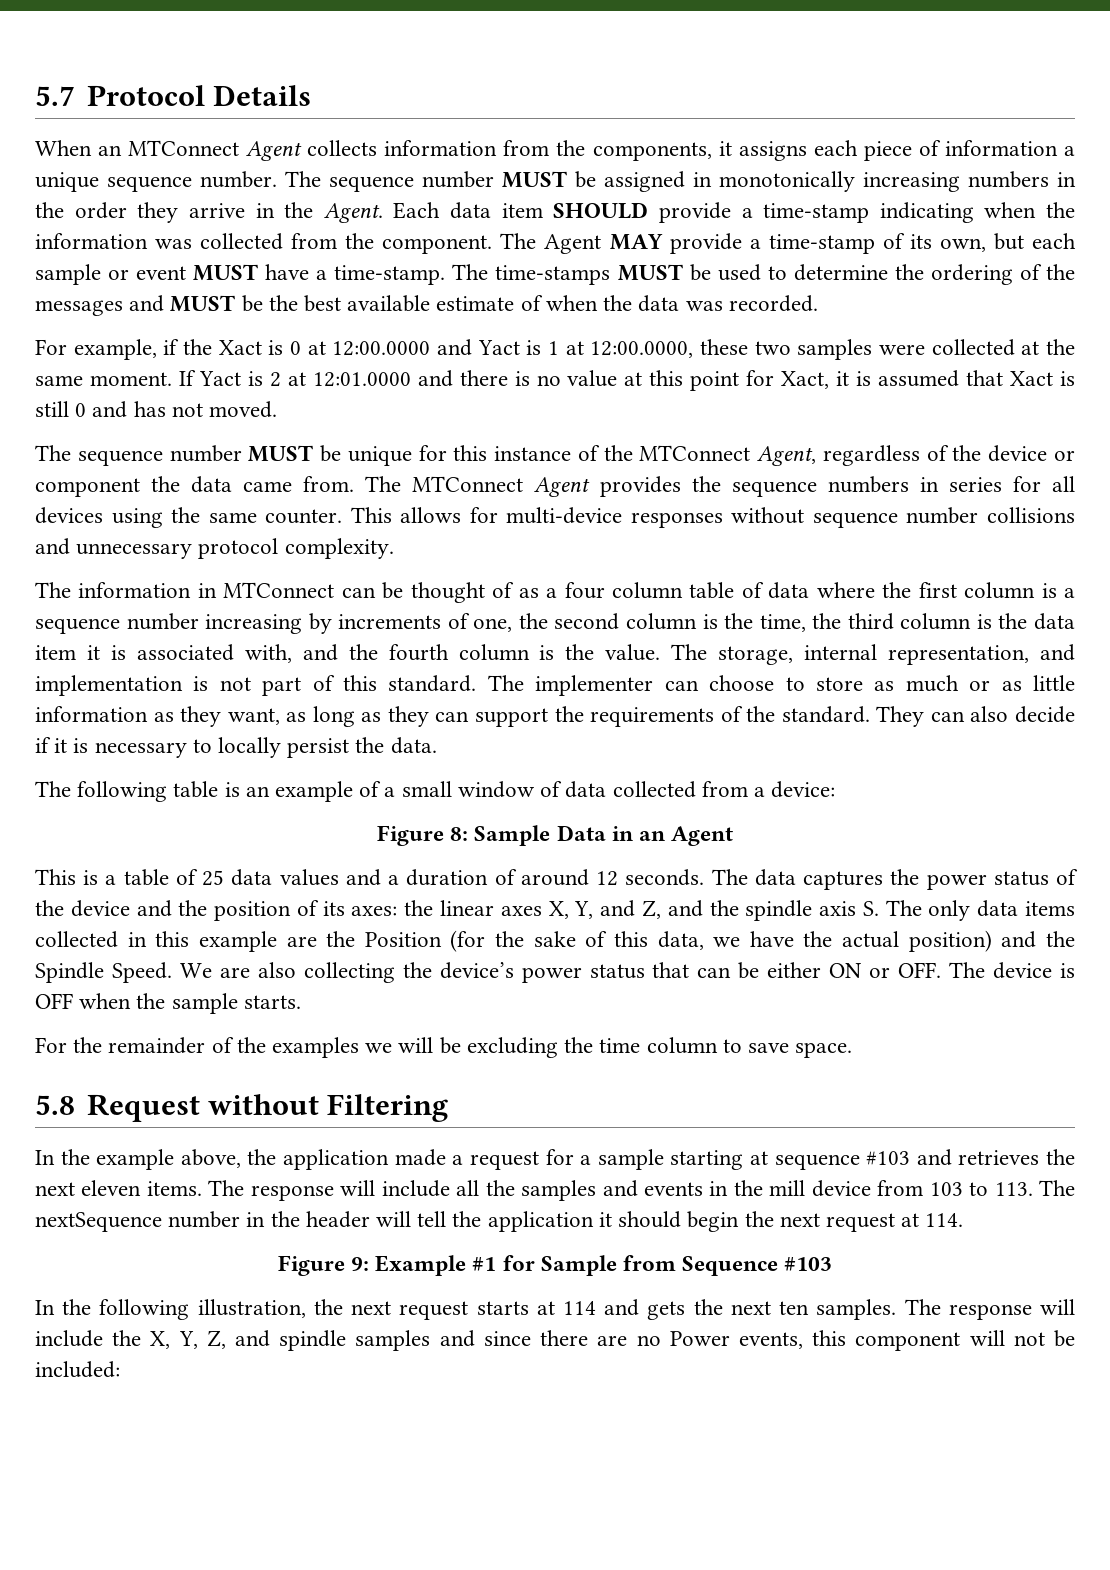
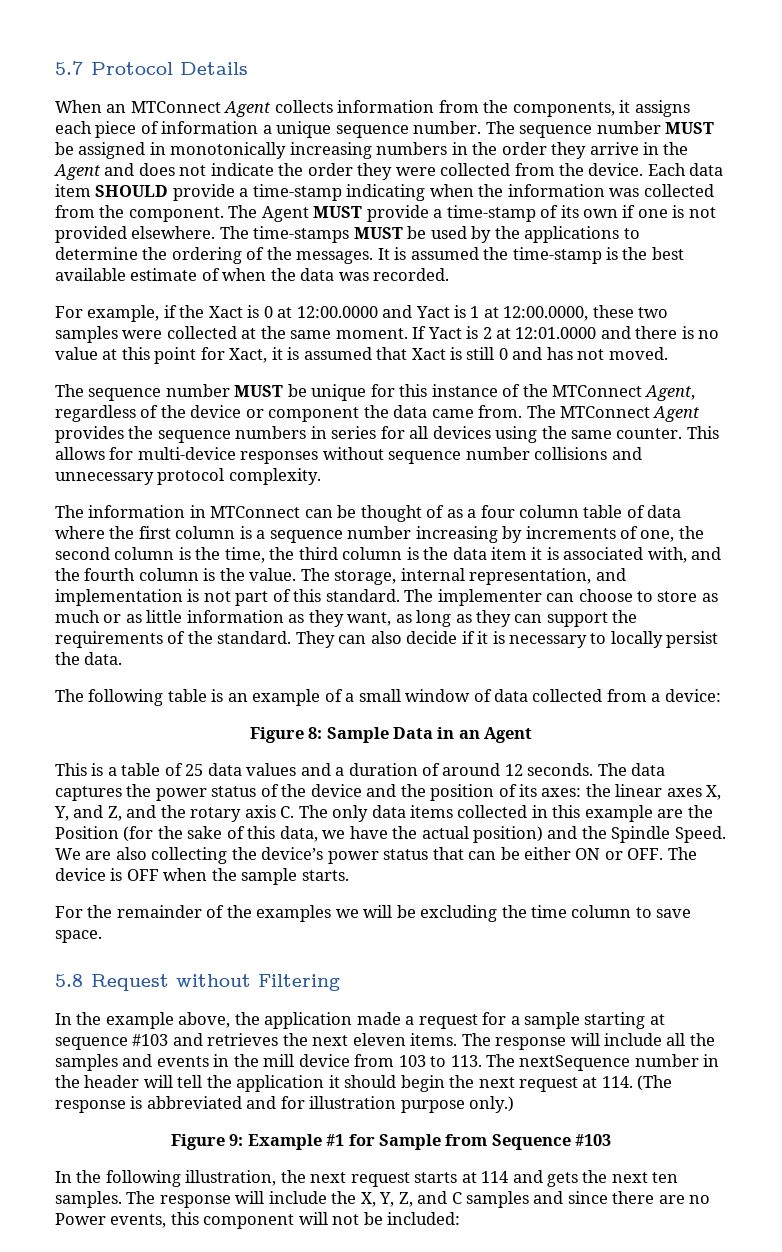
- The sequence number MUST be assigned in monotonically increasing numbers in the order they arrive in the Agent.
+ The sequence number MUST be assigned in monotonically increasing numbers in the order they arrive in the Agent and does not indicate the order they were collected from the device.
- The Agent MAY provide a time-stamp of its own, but each sample or event MUST have a time-stamp.
+ The Agent MUST provide a time-stamp of its own if one is not provided elsewhere.
- The time-stamps MUST be used to determine the ordering of the messages and MUST be the best available estimate of when the data was recorded.
+ The time-stamps MUST be used by the applications to determine the ordering of the messages. It is assumed the time-stamp is the best available estimate of when the data was recorded.
- The data captures the power status of the device and the position of its axes: the linear axes X, Y, and Z, and the spindle axis S. The only data items collected in this example are the Position (for the sake of this data, we have the actual position) and the Spindle Speed.
+ The data captures the power status of the device and the position of its axes: the linear axes X, Y, and Z, and the rotary axis C. The only data items collected in this example are the Position (for the sake of this data, we have the actual position) and the Spindle Speed.
- The response will include all the samples and events in the mill device from 103 to 113. The nextSequence number in the header will tell the application it should begin the next request at 114.
+ The response will include all the samples and events in the mill device from 103 to 113. The nextSequence number in the header will tell the application it should begin the next request at 114. (The response is abbreviated and for illustration purpose only.)
- The response will include the X, Y, Z, and spindle samples and since there are no Power events, this component will not be included:
+ The response will include the X, Y, Z, and C samples and since there are no Power events, this component will not be included:

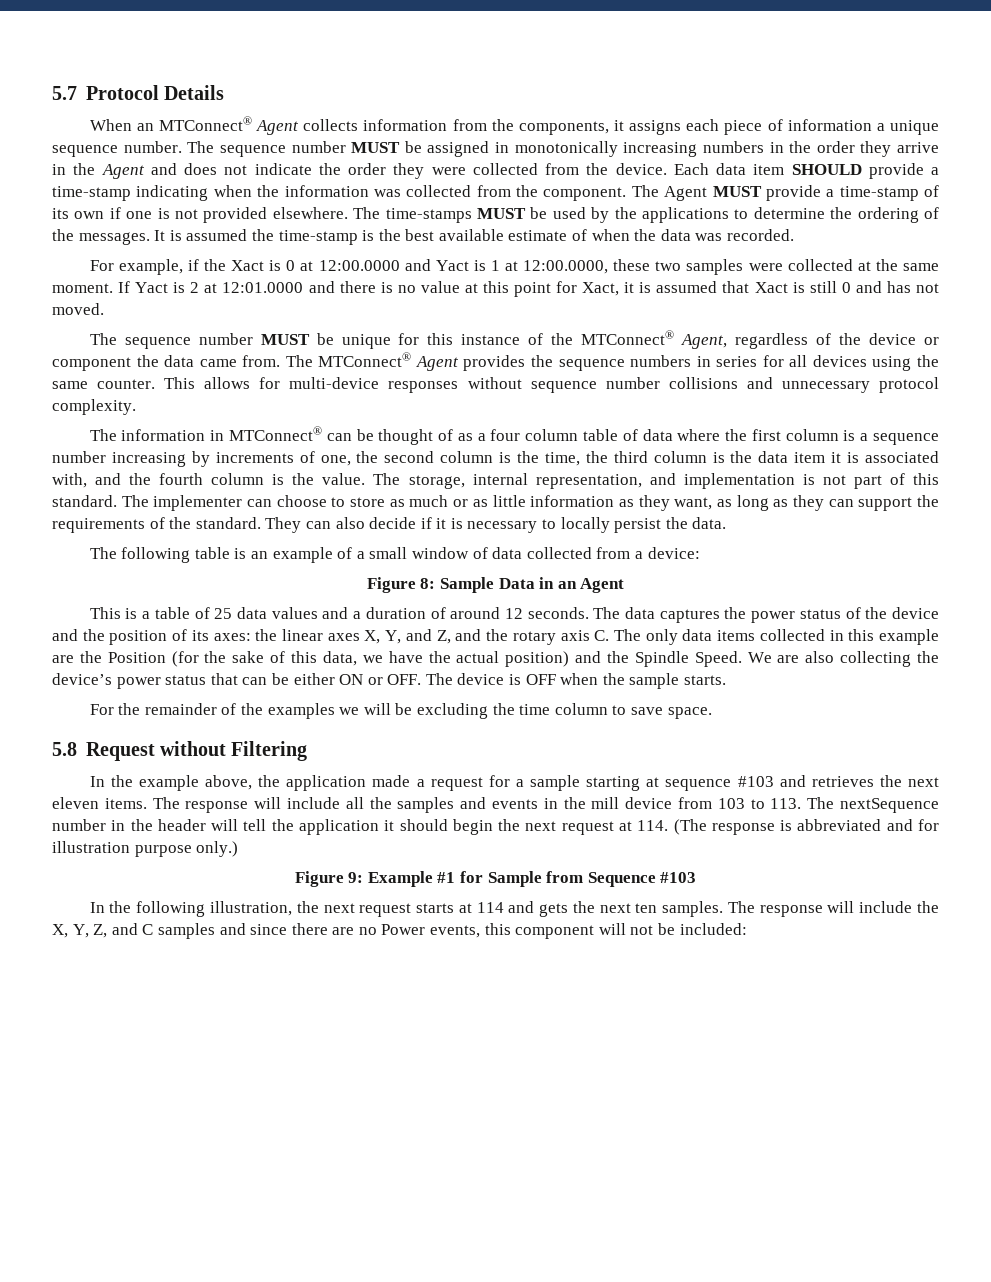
- When an MTConnect Agent collects information from the components, it assigns each piece of information a unique sequence number.
+ When an MTConnect® Agent collects information from the components, it assigns each piece of information a unique sequence number.
- The sequence number MUST be unique for this instance of the MTConnect Agent, regardless of the device or component the data came from.
+ The sequence number MUST be unique for this instance of the MTConnect® Agent, regardless of the device or component the data came from.
- The MTConnect Agent provides the sequence numbers in series for all devices using the same counter.
+ The MTConnect® Agent provides the sequence numbers in series for all devices using the same counter.
- The information in MTConnect can be thought of as a four column table of data where the first column is a sequence number increasing by increments of one, the second column is the time, the third column is the data item it is associated with, and the fourth column is the value.
+ The information in MTConnect® can be thought of as a four column table of data where the first column is a sequence number increasing by increments of one, the second column is the time, the third column is the data item it is associated with, and the fourth column is the value.

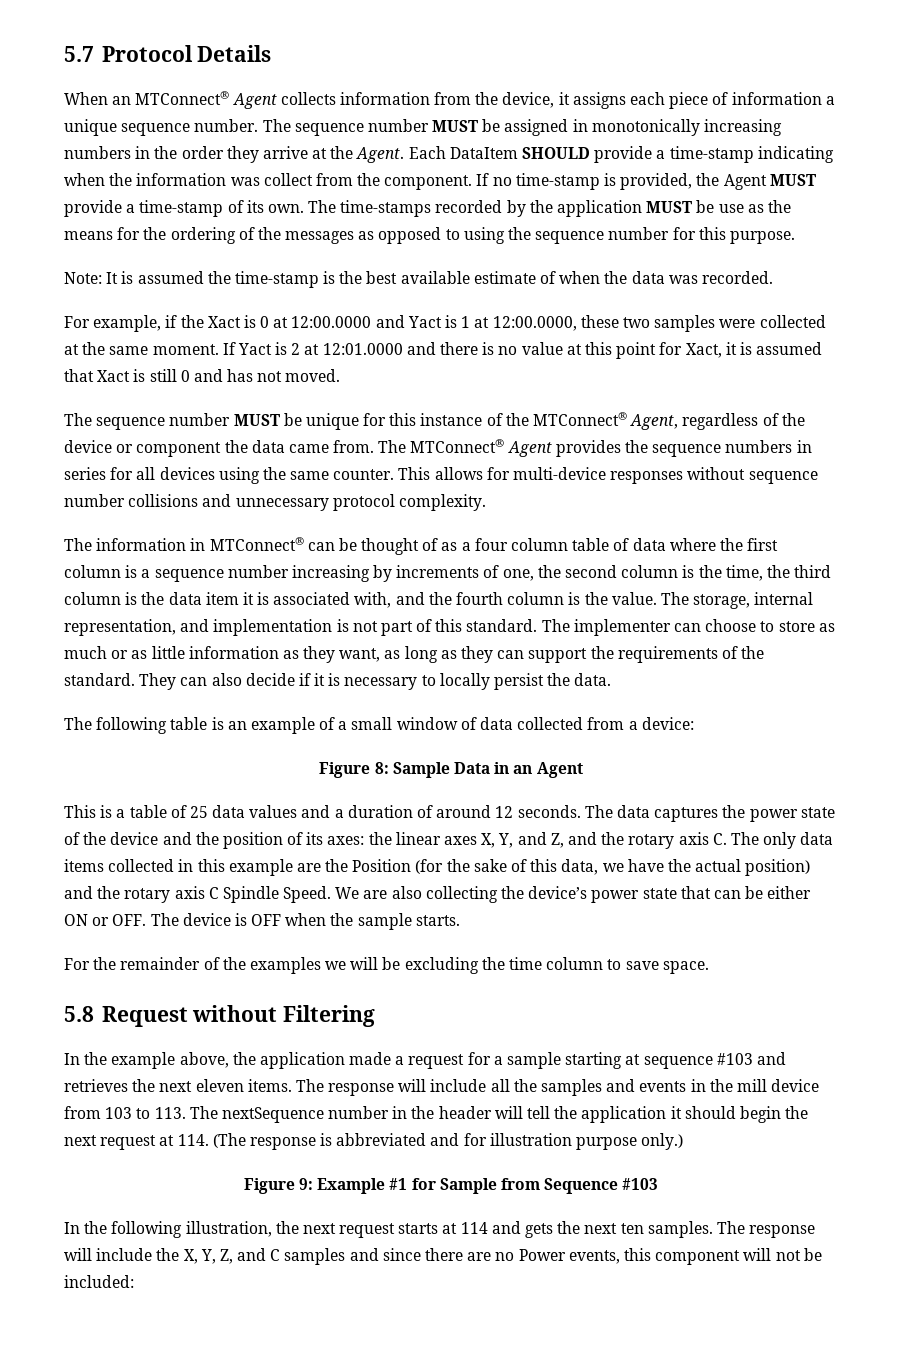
- When an MTConnect® Agent collects information from the components, it assigns each piece of information a unique sequence number.
+ When an MTConnect® Agent collects information from the device, it assigns each piece of information a unique sequence number.
- The sequence number MUST be assigned in monotonically increasing numbers in the order they arrive in the Agent and does not indicate the order they were collected from the device. Each data item SHOULD provide a time-stamp indicating when the information was collected from the component.
+ The sequence number MUST be assigned in monotonically increasing numbers in the order they arrive at the Agent. Each DataItem SHOULD provide a time-stamp indicating when the information was collect from the component.
- The Agent MUST provide a time-stamp of its own if one is not provided elsewhere. The time-stamps MUST be used by the applications to determine the ordering of the messages. It is assumed the time-stamp is the best available estimate of when the data was recorded.
+ If no time-stamp is provided, the Agent MUST provide a time-stamp of its own. The time-stamps recorded by the application MUST be use as the means for the ordering of the messages as opposed to using the sequence number for this purpose.
+ Note: It is assumed the time-stamp is the best available estimate of when the data was recorded.
- The data captures the power status of the device and the position of its axes: the linear axes X, Y, and Z, and the rotary axis C. The only data items collected in this example are the Position (for the sake of this data, we have the actual position) and the Spindle Speed.
+ The data captures the power state of the device and the position of its axes: the linear axes X, Y, and Z, and the rotary axis C. The only data items collected in this example are the Position (for the sake of this data, we have the actual position) and the rotary axis C Spindle Speed.
- We are also collecting the device’s power status that can be either ON or OFF. The device is OFF when the sample starts.
+ We are also collecting the device’s power state that can be either ON or OFF. The device is OFF when the sample starts.

